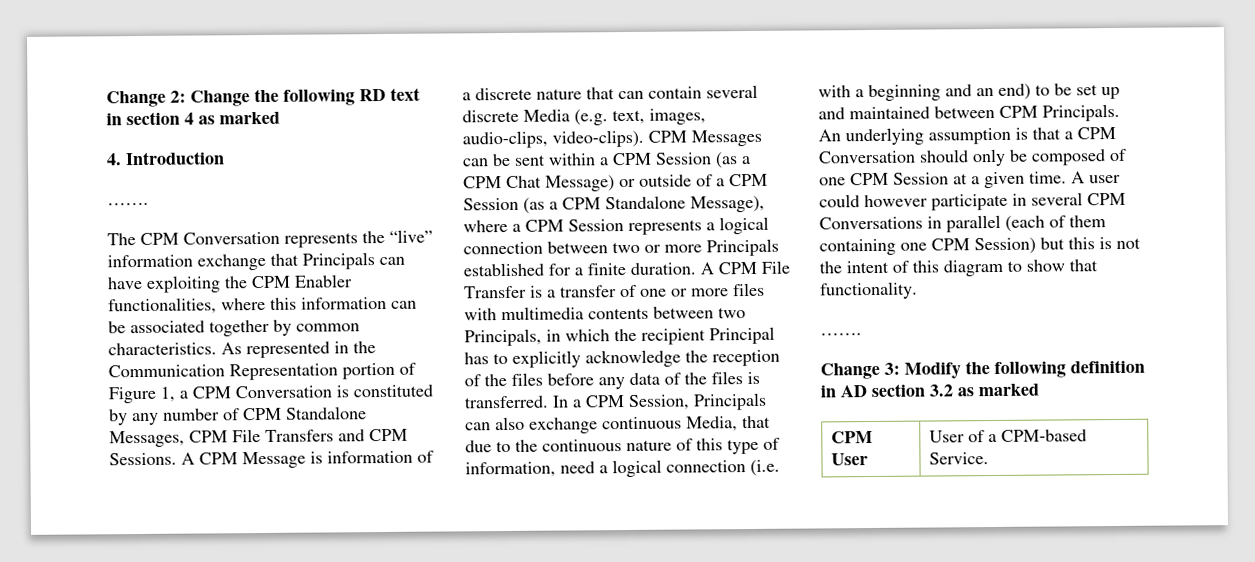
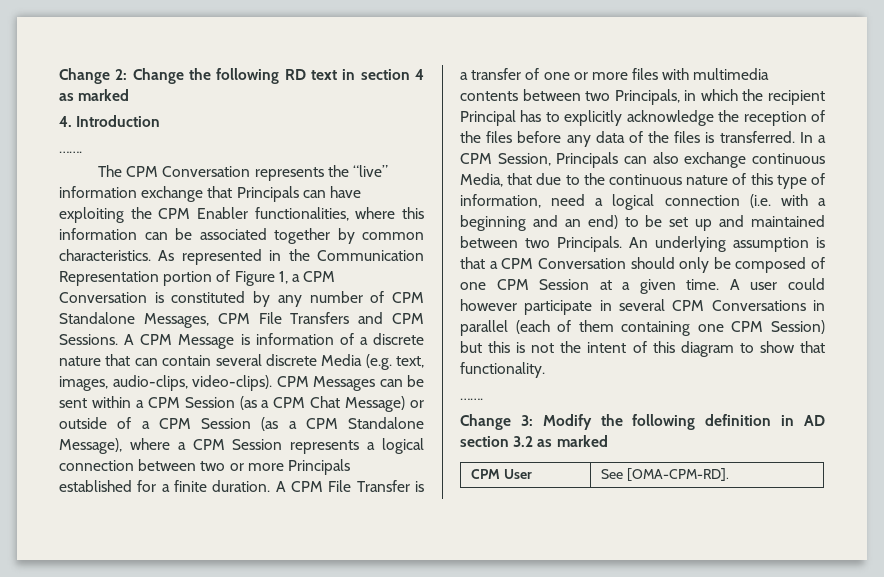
- In a CPM Session, Principals can also exchange continuous Media, that due to the continuous nature of this type of information, need a logical connection (i.e. with a beginning and an end) to be set up and maintained between CPM Principals.
+ In a CPM Session, Principals can also exchange continuous Media, that due to the continuous nature of this type of information, need a logical connection (i.e. with a beginning and an end) to be set up and maintained between two Principals.
- CPM User | User of a CPM-based Service.
+ CPM User | See [OMA-CPM-RD].

